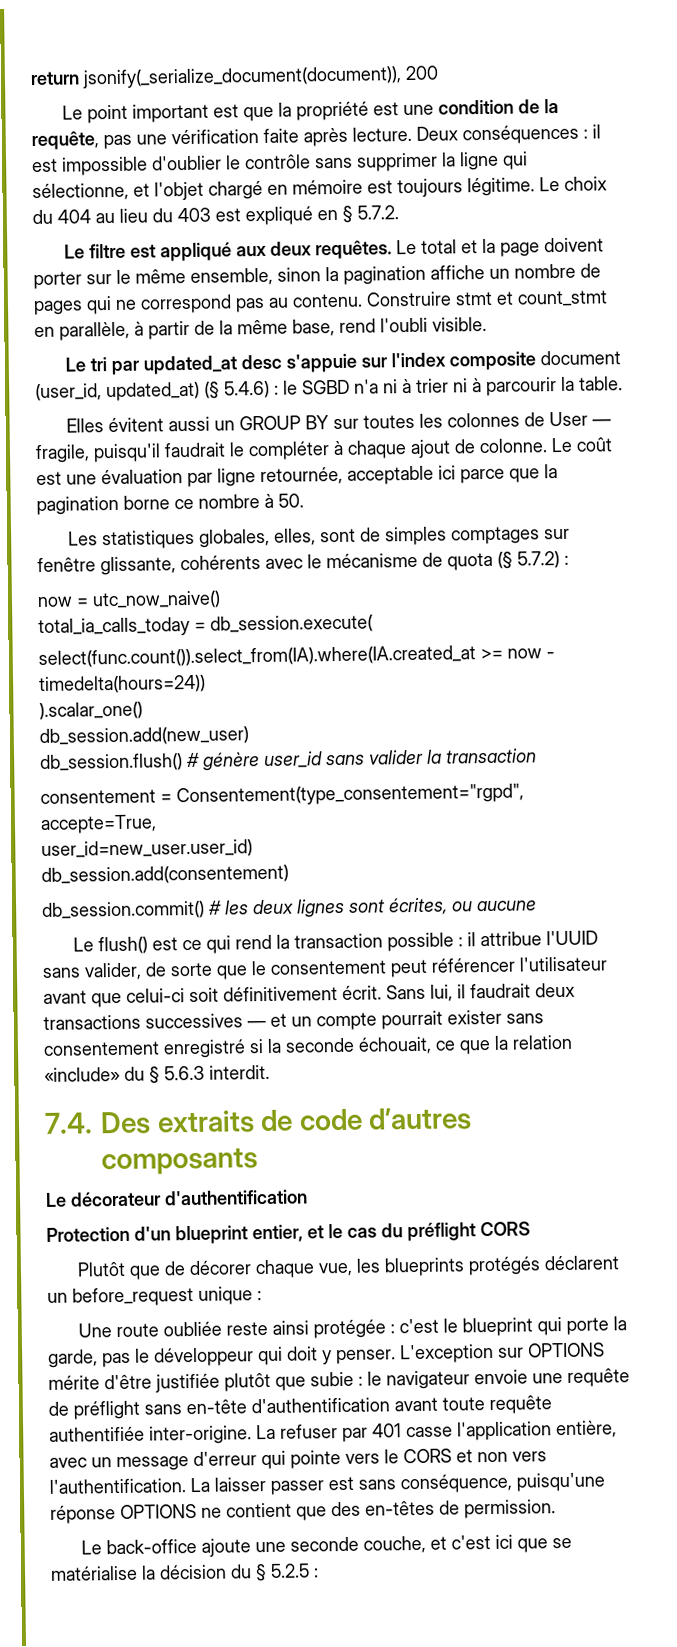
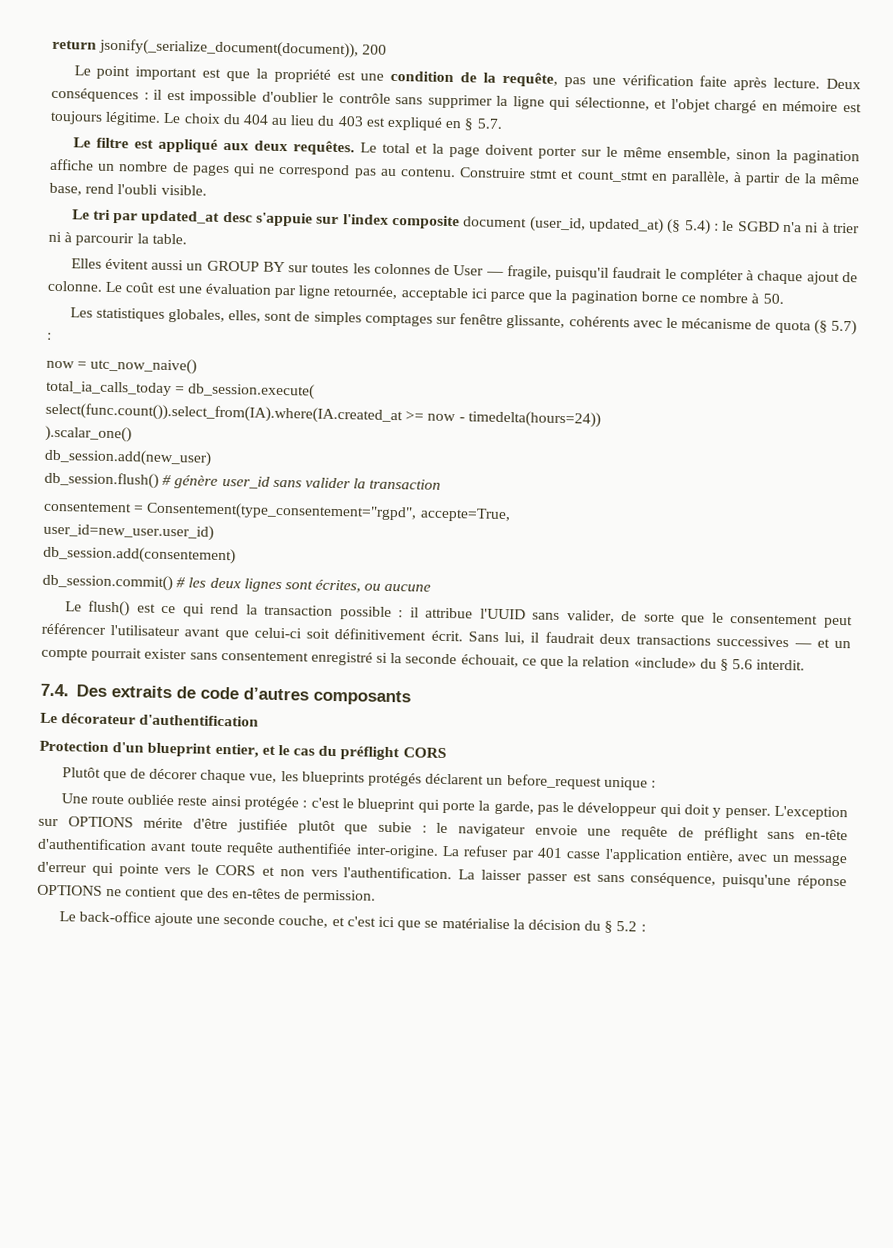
- Le choix du 404 au lieu du 403 est expliqué en § 5.7.2.
+ Le choix du 404 au lieu du 403 est expliqué en § 5.7.
- Le tri par updated_at desc s'appuie sur l'index composite document (user_id, updated_at) (§ 5.4.6) : le SGBD n'a ni à trier ni à parcourir la table.
+ Le tri par updated_at desc s'appuie sur l'index composite document (user_id, updated_at) (§ 5.4) : le SGBD n'a ni à trier ni à parcourir la table.
- Les statistiques globales, elles, sont de simples comptages sur fenêtre glissante, cohérents avec le mécanisme de quota (§ 5.7.2) :
+ Les statistiques globales, elles, sont de simples comptages sur fenêtre glissante, cohérents avec le mécanisme de quota (§ 5.7) :
- Sans lui, il faudrait deux transactions successives — et un compte pourrait exister sans consentement enregistré si la seconde échouait, ce que la relation «include» du § 5.6.3 interdit.
+ Sans lui, il faudrait deux transactions successives — et un compte pourrait exister sans consentement enregistré si la seconde échouait, ce que la relation «include» du § 5.6 interdit.
- Le back-office ajoute une seconde couche, et c'est ici que se matérialise la décision du § 5.2.5 :
+ Le back-office ajoute une seconde couche, et c'est ici que se matérialise la décision du § 5.2 :

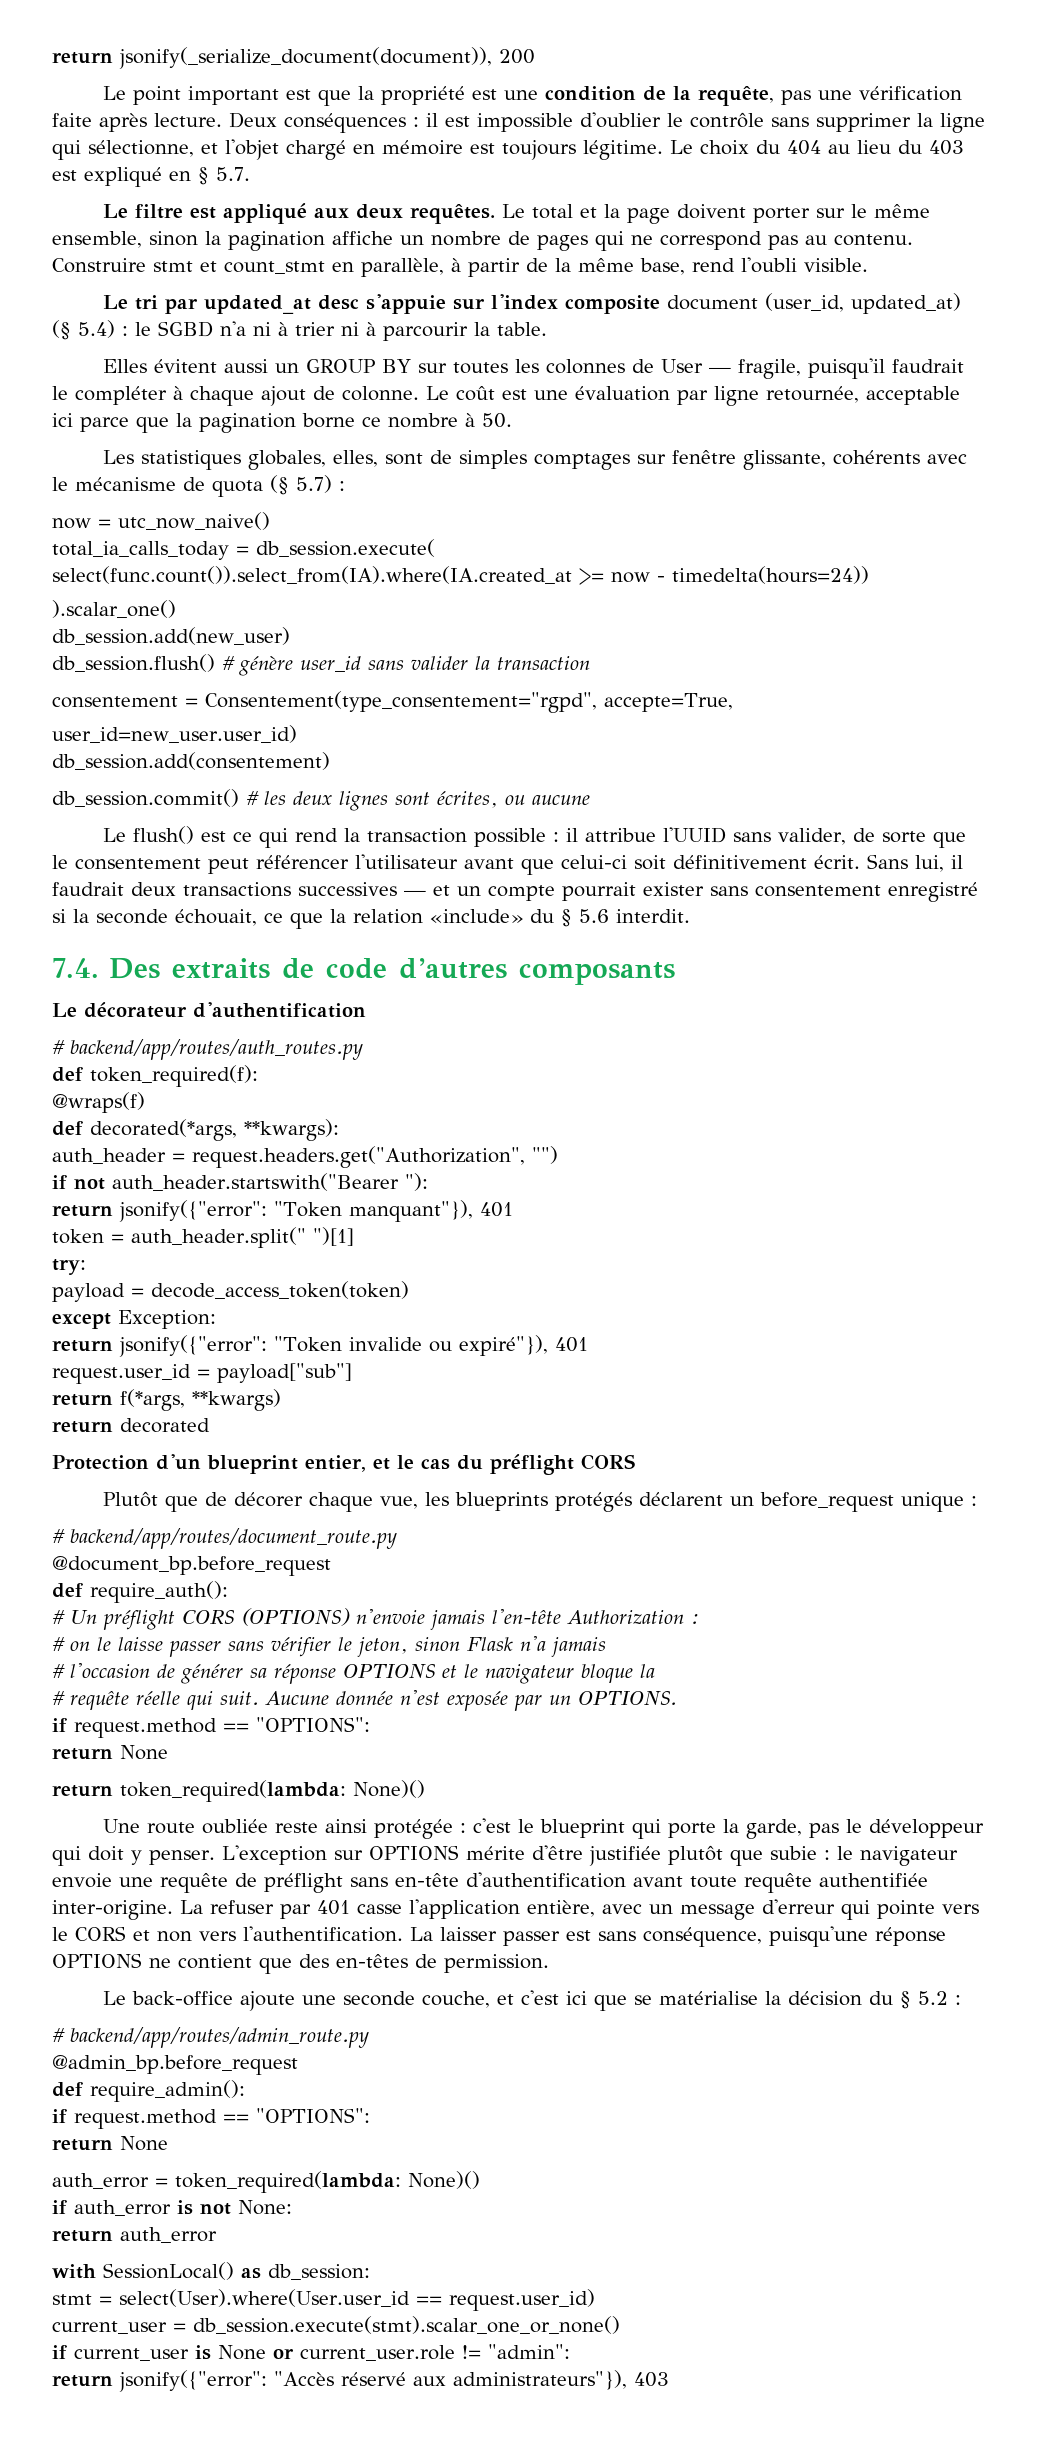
+ # backend/app/routes/auth_routes.py
+ def token_required(f):
+ @wraps(f)
+ def decorated(*args, **kwargs):
+ auth_header = request.headers.get("Authorization", "")
+ if not auth_header.startswith("Bearer "):
+ return jsonify({"error": "Token manquant"}), 401
+ token = auth_header.split(" ")[1]
+ try:
+ payload = decode_access_token(token)
+ except Exception:
+ return jsonify({"error": "Token invalide ou expiré"}), 401
+ request.user_id = payload["sub"]
+ return f(*args, **kwargs)
+ return decorated
+ # backend/app/routes/document_route.py
+ @document_bp.before_request
+ def require_auth():
+ # Un préflight CORS (OPTIONS) n'envoie jamais l'en-tête Authorization :
+ # on le laisse passer sans vérifier le jeton, sinon Flask n'a jamais
+ # l'occasion de générer sa réponse OPTIONS et le navigateur bloque la
+ # requête réelle qui suit. Aucune donnée n'est exposée par un OPTIONS.
+ if request.method == "OPTIONS":
+ return None
+ return token_required(lambda: None)()
+ # backend/app/routes/admin_route.py
+ @admin_bp.before_request
+ def require_admin():
+ if request.method == "OPTIONS":
+ return None
+ auth_error = token_required(lambda: None)()
+ if auth_error is not None:
+ return auth_error
+ with SessionLocal() as db_session:
+ stmt = select(User).where(User.user_id == request.user_id)
+ current_user = db_session.execute(stmt).scalar_one_or_none()
+ if current_user is None or current_user.role != "admin":
+ return jsonify({"error": "Accès réservé aux administrateurs"}), 403

